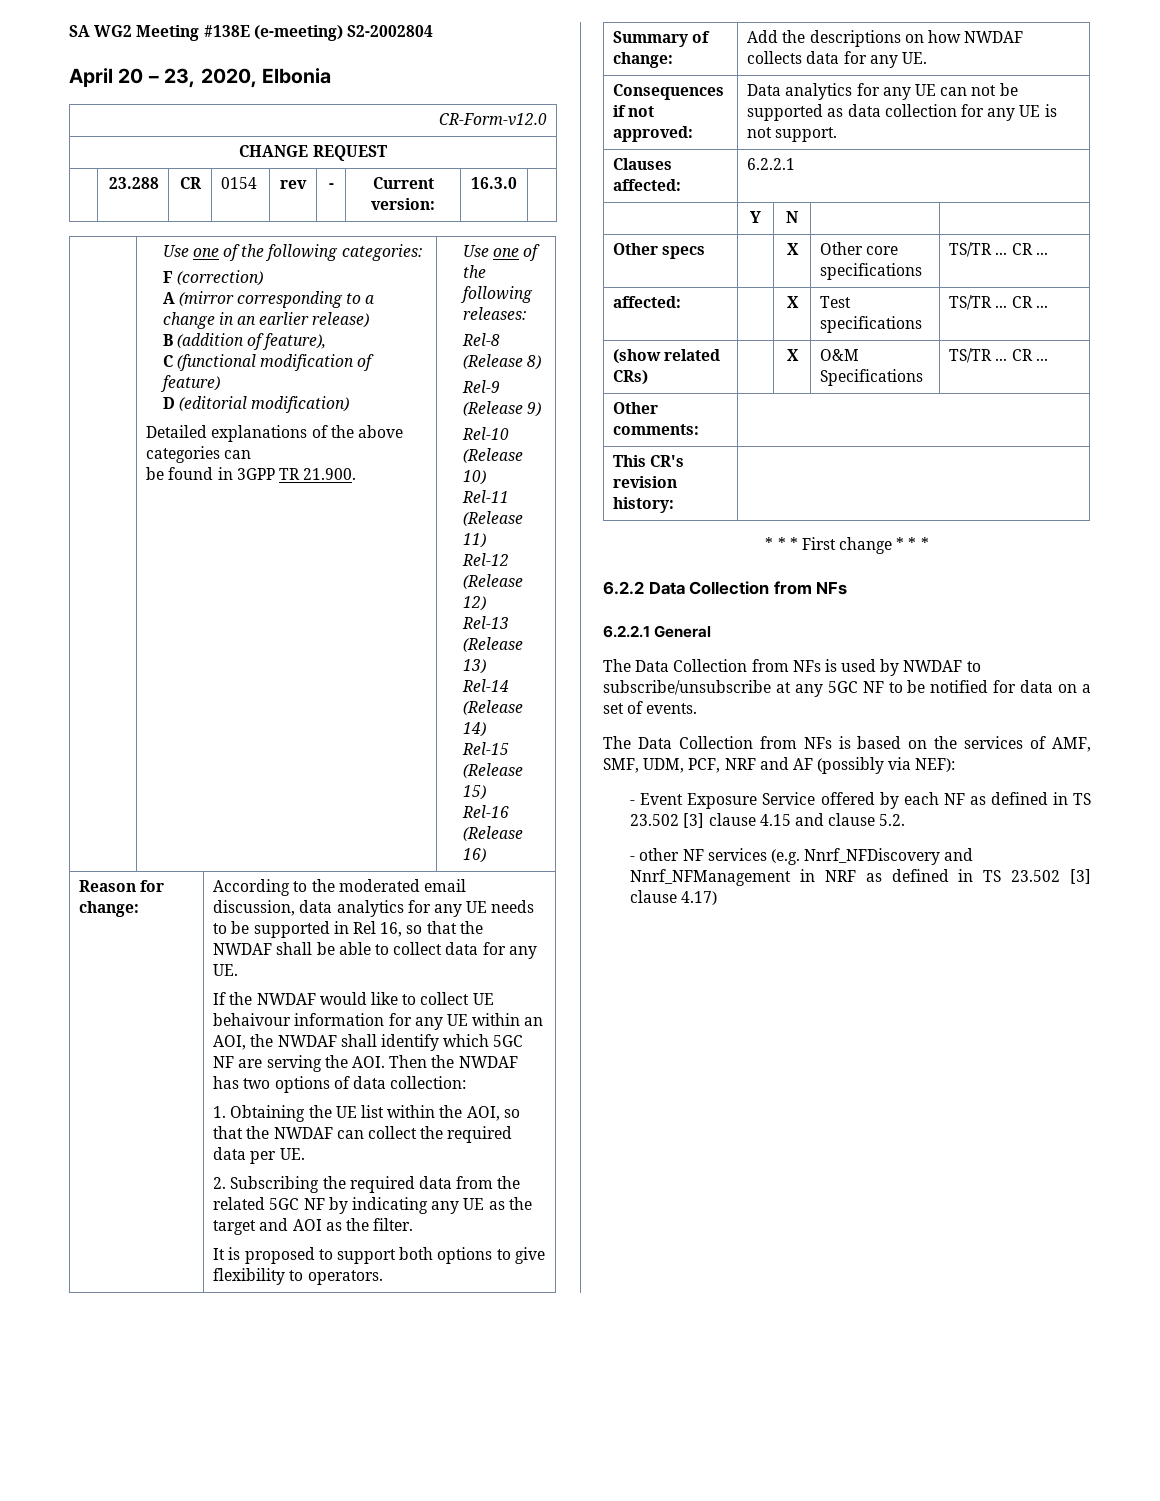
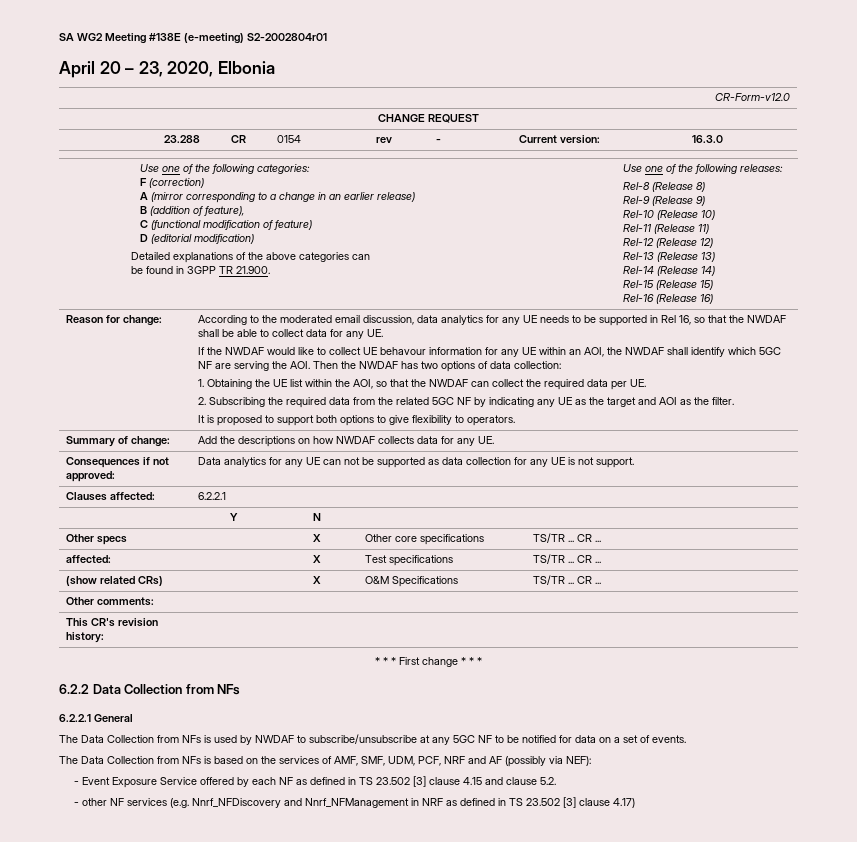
- SA WG2 Meeting #138E (e-meeting) S2-2002804
+ SA WG2 Meeting #138E (e-meeting) S2-2002804r01
- If the NWDAF would like to collect UE behaivour information for any UE within an AOI, the NWDAF shall identify which 5GC NF are serving the AOI. Then the NWDAF has two options of data collection:
+ If the NWDAF would like to collect UE behavour information for any UE within an AOI, the NWDAF shall identify which 5GC NF are serving the AOI. Then the NWDAF has two options of data collection:

